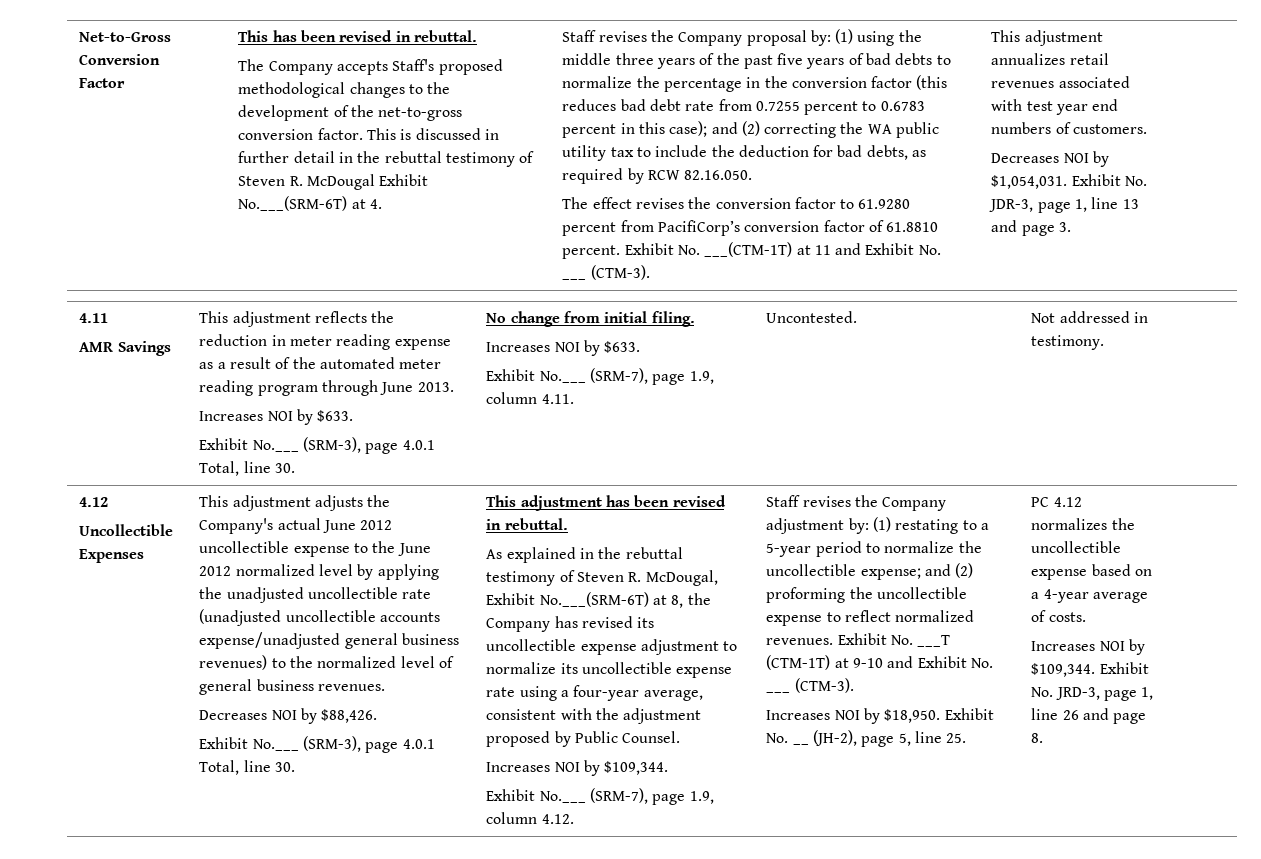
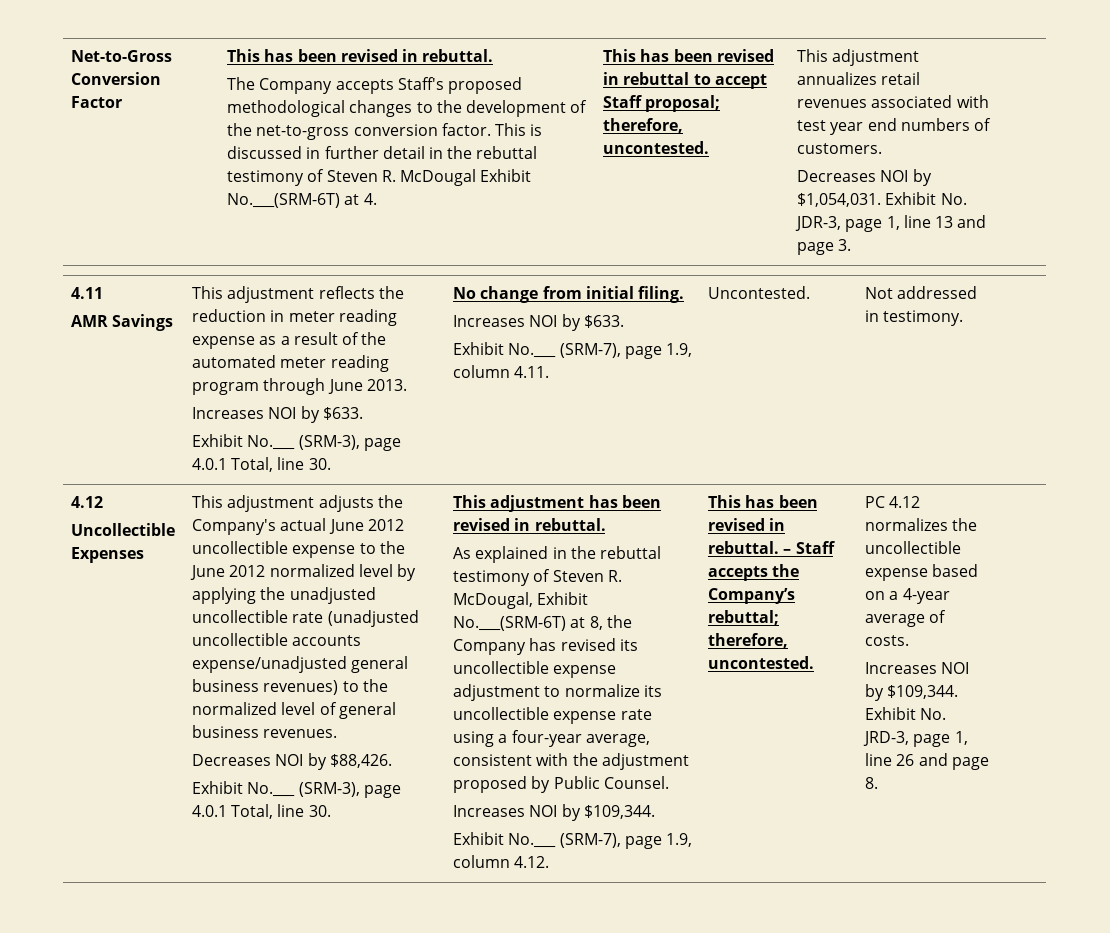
- Staff revises the Company proposal by: (1) using the middle three years of the past five years of bad debts to normalize the percentage in the conversion factor (this reduces bad debt rate from 0.7255 percent to 0.6783 percent in this case); and (2) correcting the WA public utility tax to include the deduction for bad debts, as required by RCW 82.16.050.
- The effect revises the conversion factor to 61.9280 percent from PacifiCorp’s conversion factor of 61.8810 percent. Exhibit No. ___(CTM-1T) at 11 and Exhibit No. ___ (CTM-3).
+ This has been revised in rebuttal to accept Staff proposal; therefore, uncontested.
- Staff revises the Company adjustment by: (1) restating to a 5-year period to normalize the uncollectible expense; and (2) proforming the uncollectible expense to reflect normalized revenues. Exhibit No. ___T (CTM-1T) at 9-10 and Exhibit No. ___ (CTM-3).
- Increases NOI by $18,950. Exhibit No. __ (JH-2), page 5, line 25.
+ This has been revised in rebuttal. – Staff accepts the Company’s rebuttal; therefore, uncontested.

